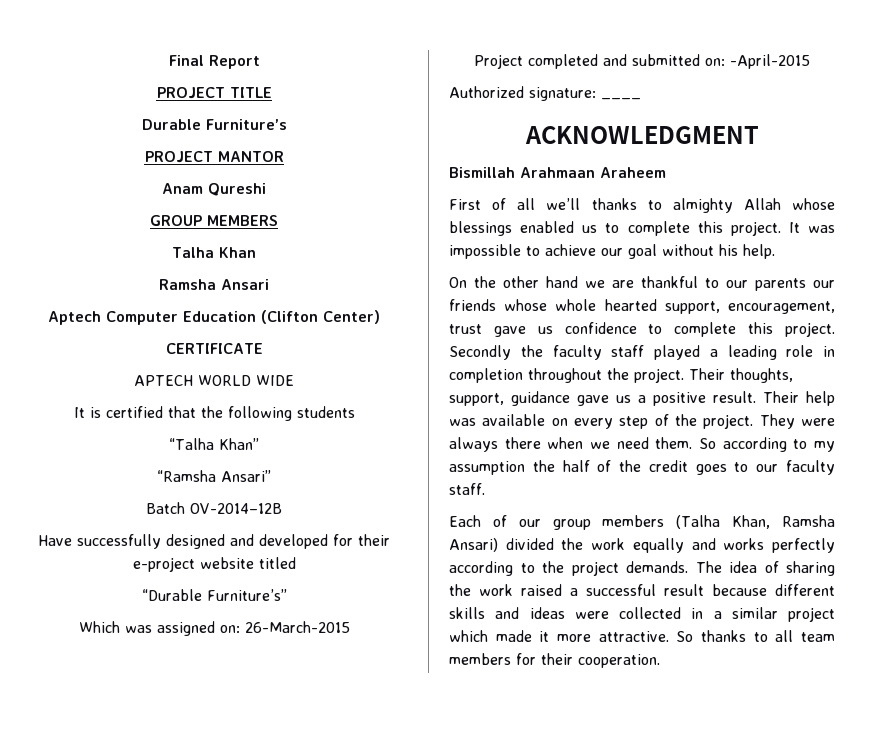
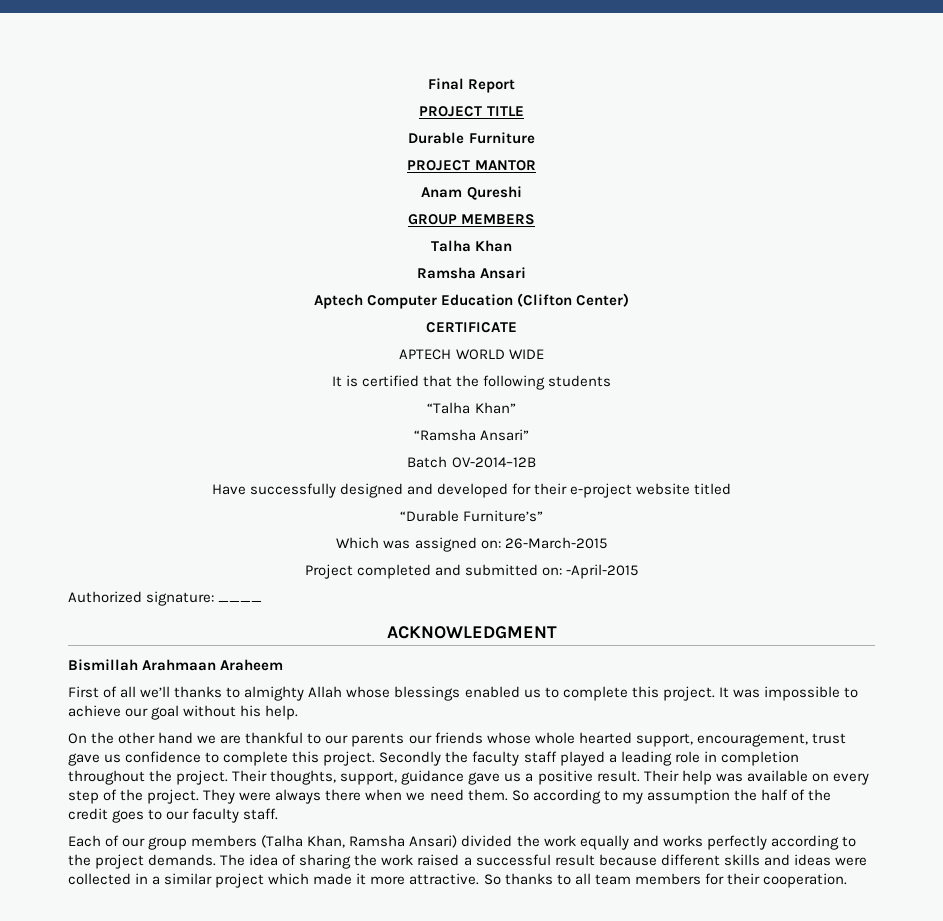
- Durable Furniture’s
+ Durable Furniture

